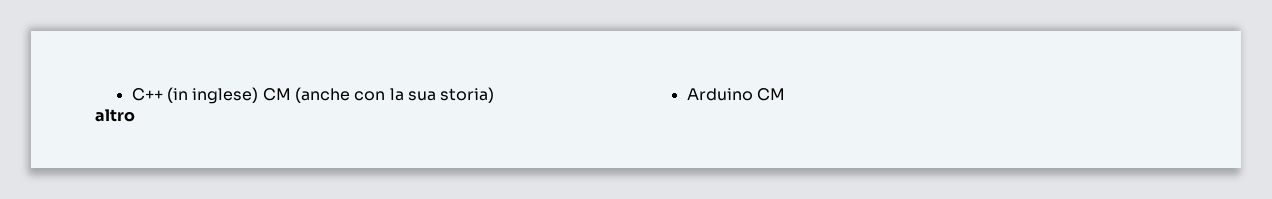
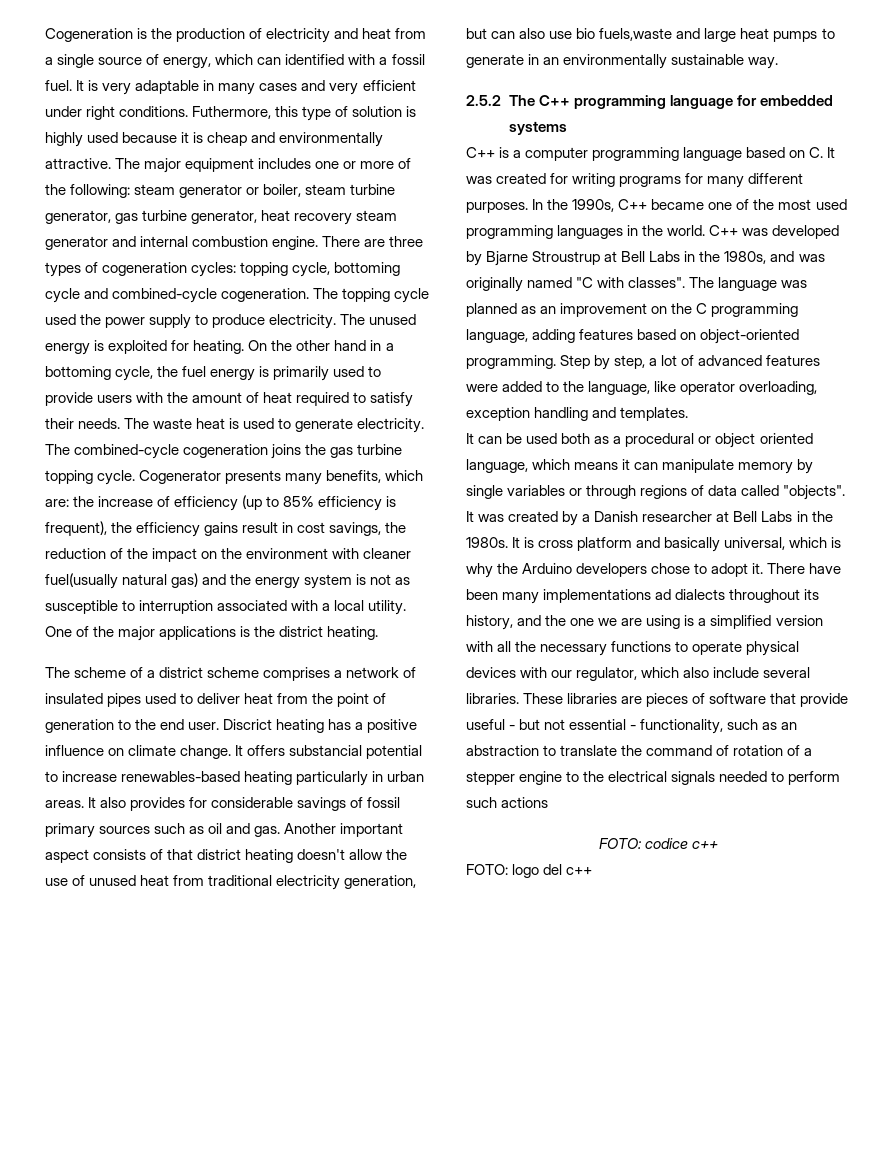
- C++ (in inglese) CM (anche con la sua storia)
- altro
- Arduino CM
+ Cogeneration is the production of electricity and heat from a single source of energy, which can identified with a fossil fuel. It is very adaptable in many cases and very efficient under right conditions. Futhermore, this type of solution is highly used because it is cheap and environmentally attractive. The major equipment includes one or more of the following: steam generator or boiler, steam turbine generator, gas turbine generator, heat recovery steam generator and internal combustion engine. There are three types of cogeneration cycles: topping cycle, bottoming cycle and combined-cycle cogeneration. The topping cycle used the power supply to produce electricity. The unused energy is exploited for heating. On the other hand in a bottoming cycle, the fuel energy is primarily used to provide users with the amount of heat required to satisfy their needs. The waste heat is used to generate electricity. The combined-cycle cogeneration joins the gas turbine topping cycle. Cogenerator presents many benefits, which are: the increase of efficiency (up to 85% efficiency is frequent), the efficiency gains result in cost savings, the reduction of the impact on the environment with cleaner fuel(usually natural gas) and the energy system is not as susceptible to interruption associated with a local utility. One of the major applications is the district heating.
+ The scheme of a district scheme comprises a network of insulated pipes used to deliver heat from the point of generation to the end user. Discrict heating has a positive influence on climate change. It offers substancial potential to increase renewables-based heating particularly in urban areas. It also provides for considerable savings of fossil primary sources such as oil and gas. Another important aspect consists of that district heating doesn't allow the use of unused heat from traditional electricity generation, but can also use bio fuels,waste and large heat pumps to generate in an environmentally sustainable way.
+ 2.5.2 The C++ programming language for embedded systems
+ C++ is a computer programming language based on C. It was created for writing programs for many different purposes. In the 1990s, C++ became one of the most used programming languages in the world. C++ was developed by Bjarne Stroustrup at Bell Labs in the 1980s, and was originally named "C with classes". The language was planned as an improvement on the C programming language, adding features based on object-oriented programming. Step by step, a lot of advanced features were added to the language, like operator overloading, exception handling and templates.
+ It can be used both as a procedural or object oriented language, which means it can manipulate memory by single variables or through regions of data called "objects". It was created by a Danish researcher at Bell Labs in the 1980s. It is cross platform and basically universal, which is why the Arduino developers chose to adopt it. There have been many implementations ad dialects throughout its history, and the one we are using is a simplified version with all the necessary functions to operate physical devices with our regulator, which also include several libraries. These libraries are pieces of software that provide useful - but not essential - functionality, such as an abstraction to translate the command of rotation of a stepper engine to the electrical signals needed to perform such actions
+ FOTO: codice c++
+ FOTO: logo del c++

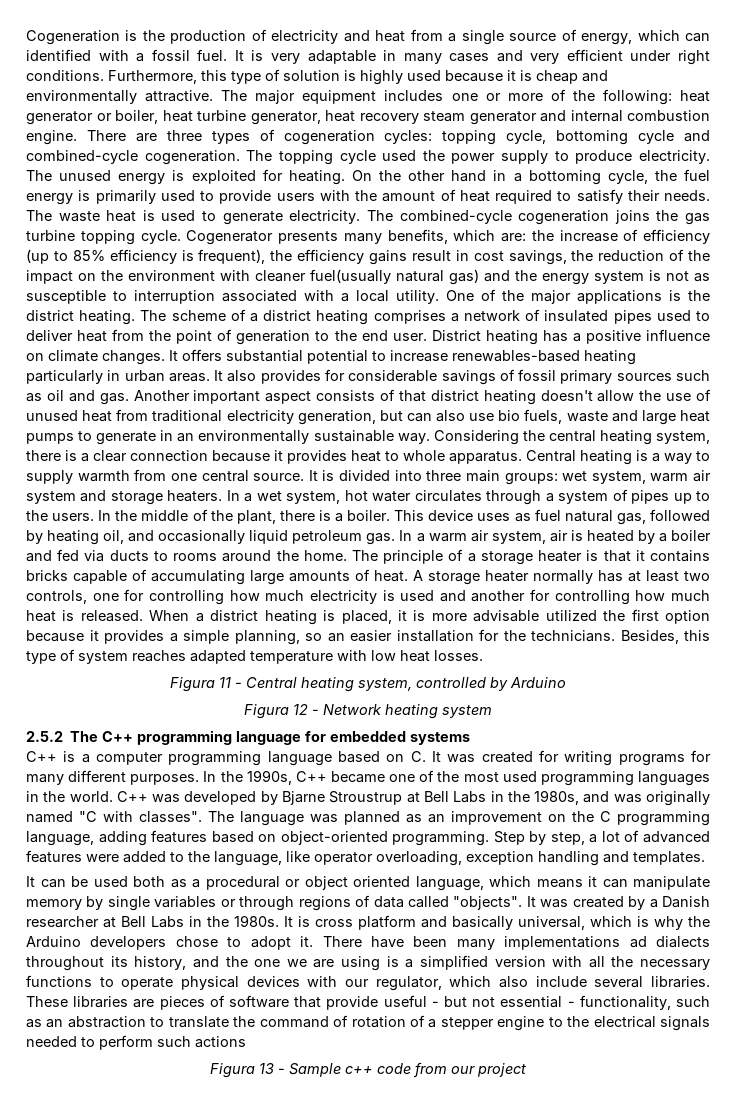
- Futhermore, this type of solution is highly used because it is cheap and environmentally attractive.
+ Furthermore, this type of solution is highly used because it is cheap and environmentally attractive.
- The major equipment includes one or more of the following: steam generator or boiler, steam turbine generator, gas turbine generator, heat recovery steam generator and internal combustion engine.
+ The major equipment includes one or more of the following: heat generator or boiler, heat turbine generator, heat recovery steam generator and internal combustion engine.
- One of the major applications is the district heating.
- The scheme of a district scheme comprises a network of insulated pipes used to deliver heat from the point of generation to the end user.
+ One of the major applications is the district heating. The scheme of a district heating comprises a network of insulated pipes used to deliver heat from the point of generation to the end user.
- Discrict heating has a positive influence on climate change.
+ District heating has a positive influence on climate changes.
- It offers substancial potential to increase renewables-based heating particularly in urban areas.
+ It offers substantial potential to increase renewables-based heating particularly in urban areas.
- Another important aspect consists of that district heating doesn't allow the use of unused heat from traditional electricity generation, but can also use bio fuels,waste and large heat pumps to generate in an environmentally sustainable way.
+ Another important aspect consists of that district heating doesn't allow the use of unused heat from traditional electricity generation, but can also use bio fuels, waste and large heat pumps to generate in an environmentally sustainable way. Considering the central heating system, there is a clear connection because it provides heat to whole apparatus. Central heating is a way to supply warmth from one central source. It is divided into three main groups: wet system, warm air system and storage heaters. In a wet system, hot water circulates through a system of pipes up to the users. In the middle of the plant, there is a boiler. This device uses as fuel natural gas, followed by heating oil, and occasionally liquid petroleum gas. In a warm air system, air is heated by a boiler and fed via ducts to rooms around the home. The principle of a storage heater is that it contains bricks capable of accumulating large amounts of heat. A storage heater normally has at least two controls, one for controlling how much electricity is used and another for controlling how much heat is released. When a district heating is placed, it is more advisable utilized the first option because it provides a simple planning, so an easier installation for the technicians. Besides, this type of system reaches adapted temperature with low heat losses.
+ Figura 11 - Central heating system, controlled by Arduino
+ Figura 12 - Network heating system
- FOTO: codice c++
- FOTO: logo del c++
+ Figura 13 - Sample c++ code from our project

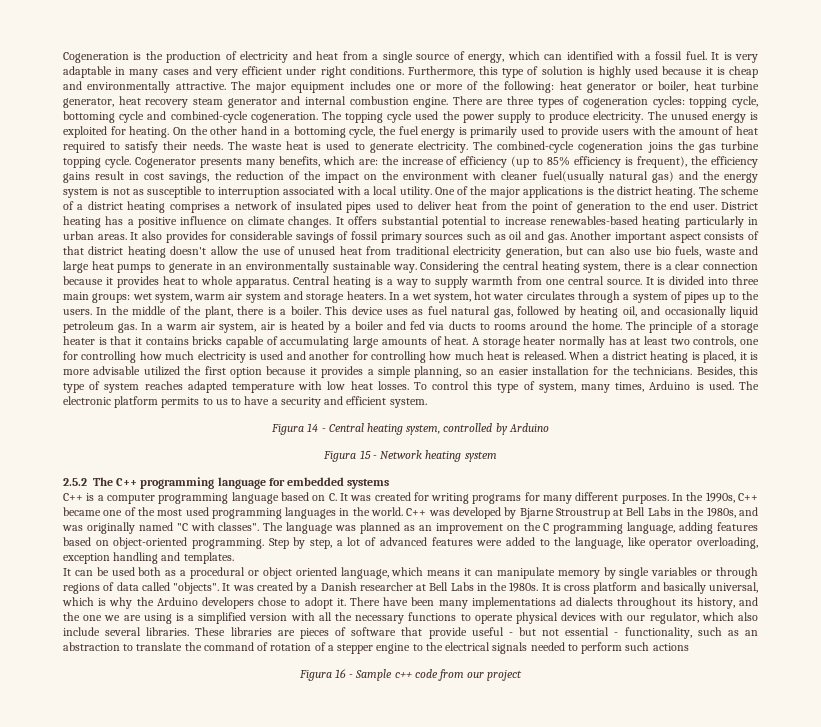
- Besides, this type of system reaches adapted temperature with low heat losses.
- Figura 11 - Central heating system, controlled by Arduino
+ Besides, this type of system reaches adapted temperature with low heat losses. To control this type of system, many times, Arduino is used. The electronic platform permits to us to have a security and efficient system.
+ Figura 14 - Central heating system, controlled by Arduino
- Figura 12 - Network heating system
+ Figura 15 - Network heating system
- Figura 13 - Sample c++ code from our project
+ Figura 16 - Sample c++ code from our project

